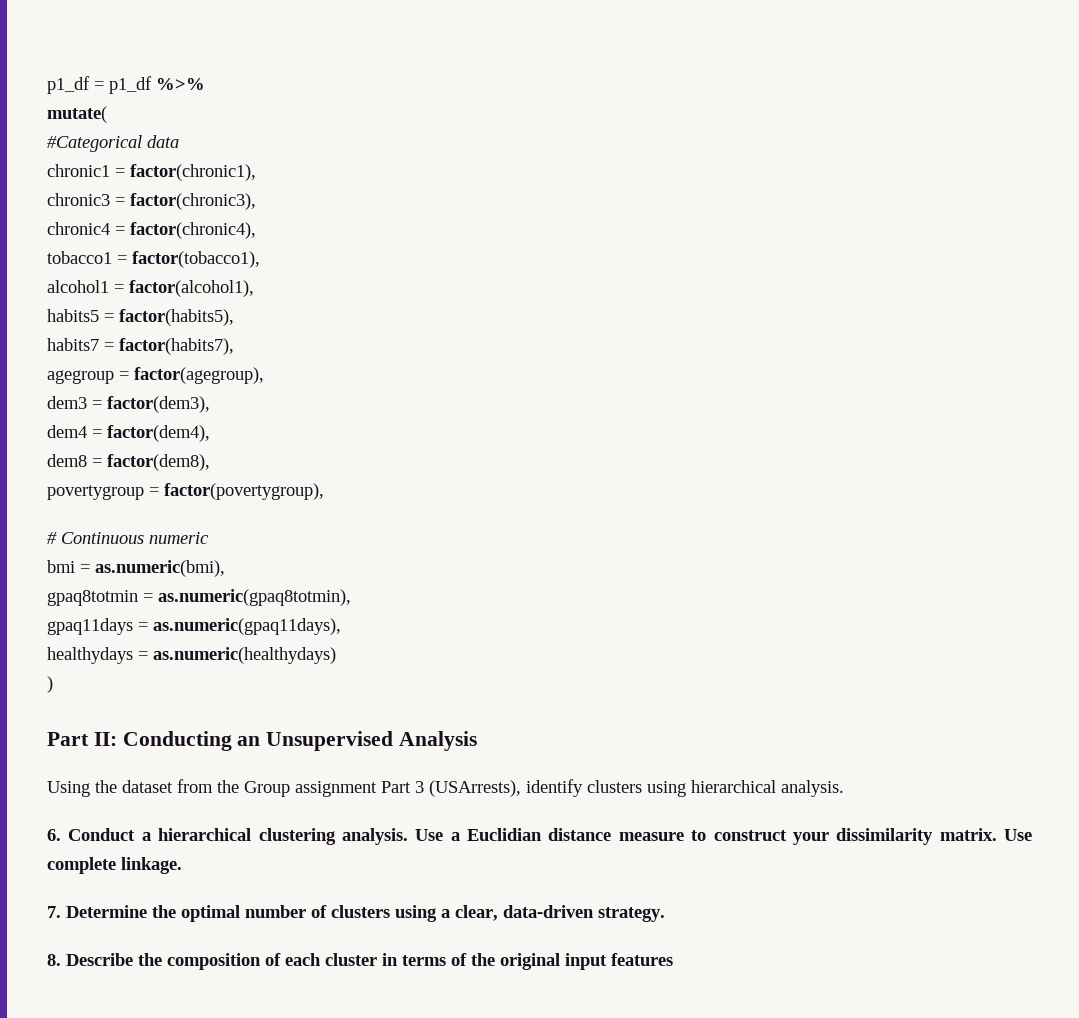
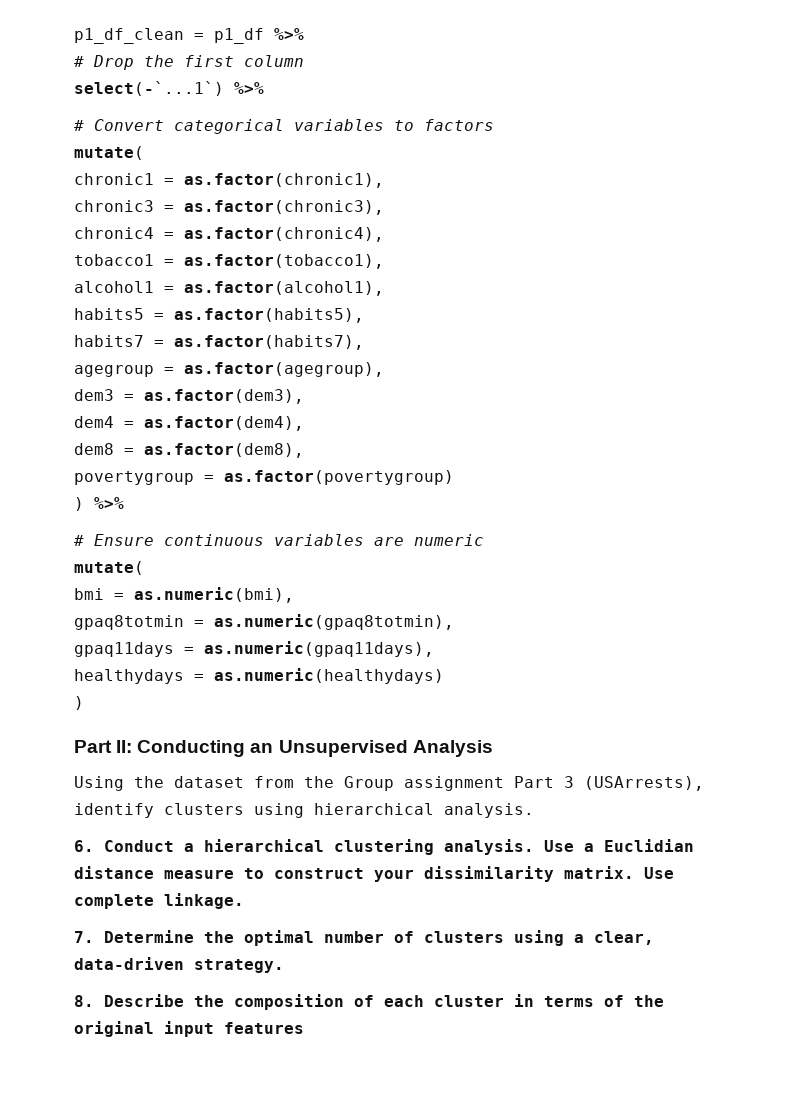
- p1_df = p1_df %>%
+ p1_df_clean = p1_df %>%
+ # Drop the first column
+ select(-`...1`) %>%
+ # Convert categorical variables to factors
  mutate(
- #Categorical data
- chronic1 = factor(chronic1),
+ chronic1 = as.factor(chronic1),
- chronic3 = factor(chronic3),
+ chronic3 = as.factor(chronic3),
- chronic4 = factor(chronic4),
+ chronic4 = as.factor(chronic4),
- tobacco1 = factor(tobacco1),
+ tobacco1 = as.factor(tobacco1),
- alcohol1 = factor(alcohol1),
+ alcohol1 = as.factor(alcohol1),
- habits5 = factor(habits5),
+ habits5 = as.factor(habits5),
- habits7 = factor(habits7),
+ habits7 = as.factor(habits7),
- agegroup = factor(agegroup),
+ agegroup = as.factor(agegroup),
- dem3 = factor(dem3),
+ dem3 = as.factor(dem3),
- dem4 = factor(dem4),
+ dem4 = as.factor(dem4),
- dem8 = factor(dem8),
+ dem8 = as.factor(dem8),
- povertygroup = factor(povertygroup),
- # Continuous numeric
+ povertygroup = as.factor(povertygroup)
+ ) %>%
+ # Ensure continuous variables are numeric
+ mutate(

